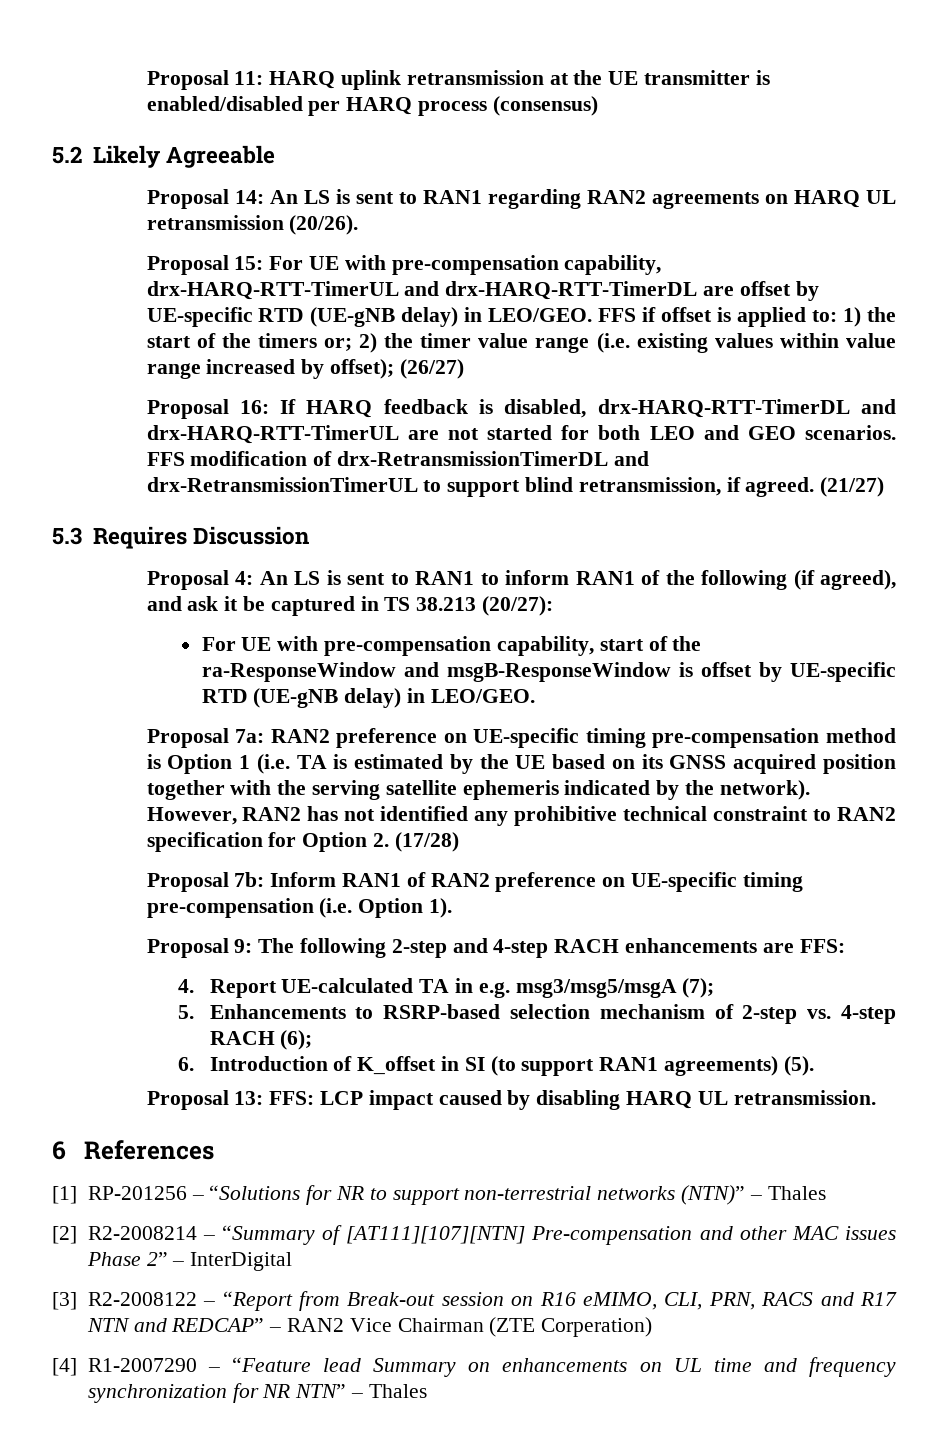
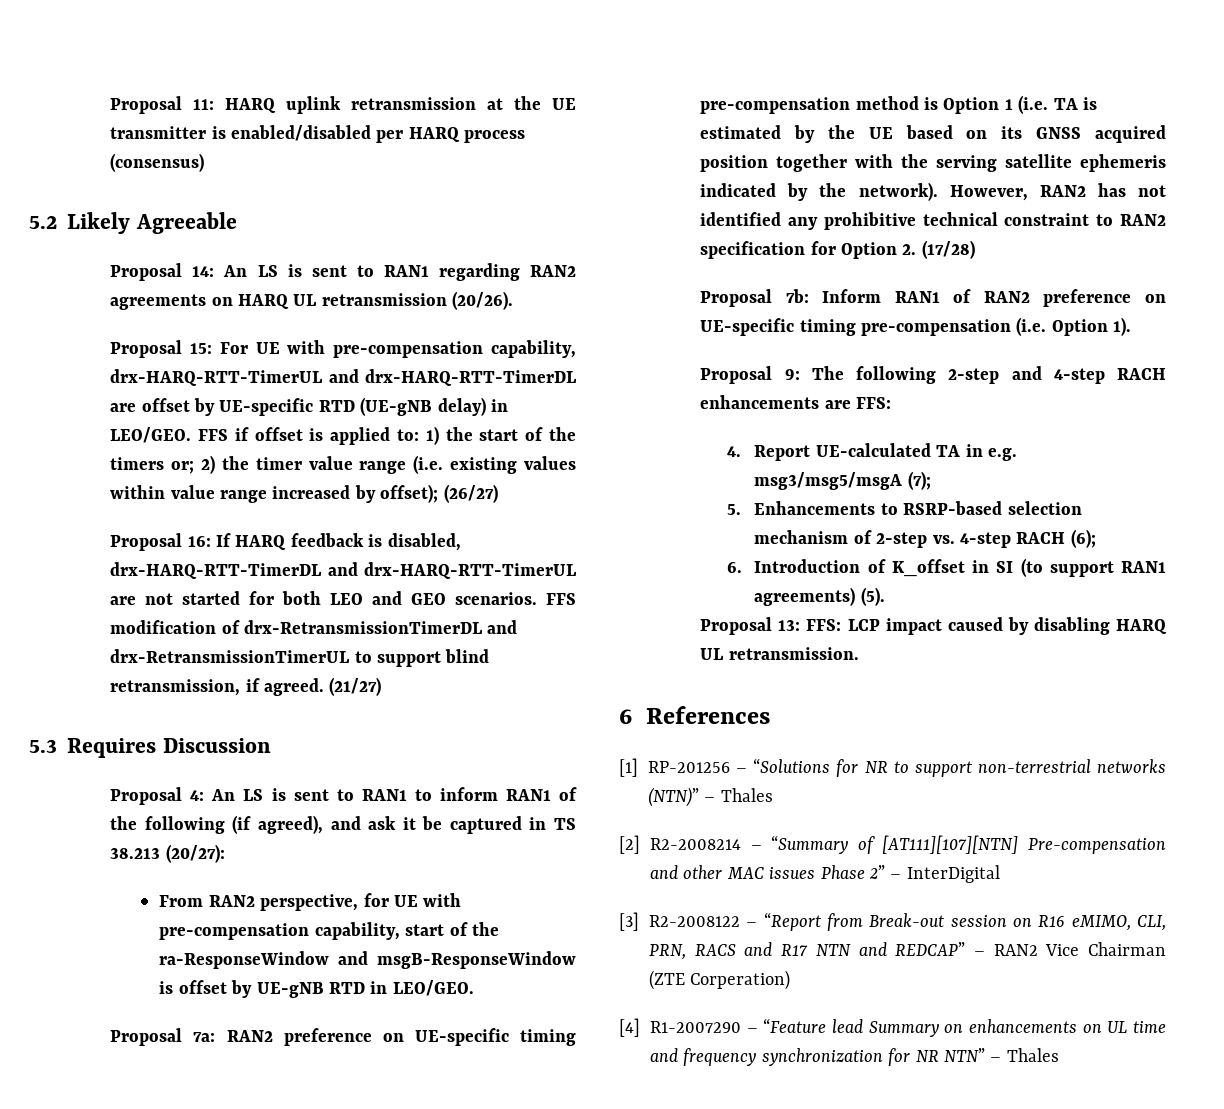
- For UE with pre-compensation capability, start of the ra-ResponseWindow and msgB-ResponseWindow is offset by UE-specific RTD (UE-gNB delay) in LEO/GEO.
+ From RAN2 perspective, for UE with pre-compensation capability, start of the ra-ResponseWindow and msgB-ResponseWindow is offset by UE-gNB RTD in LEO/GEO.

